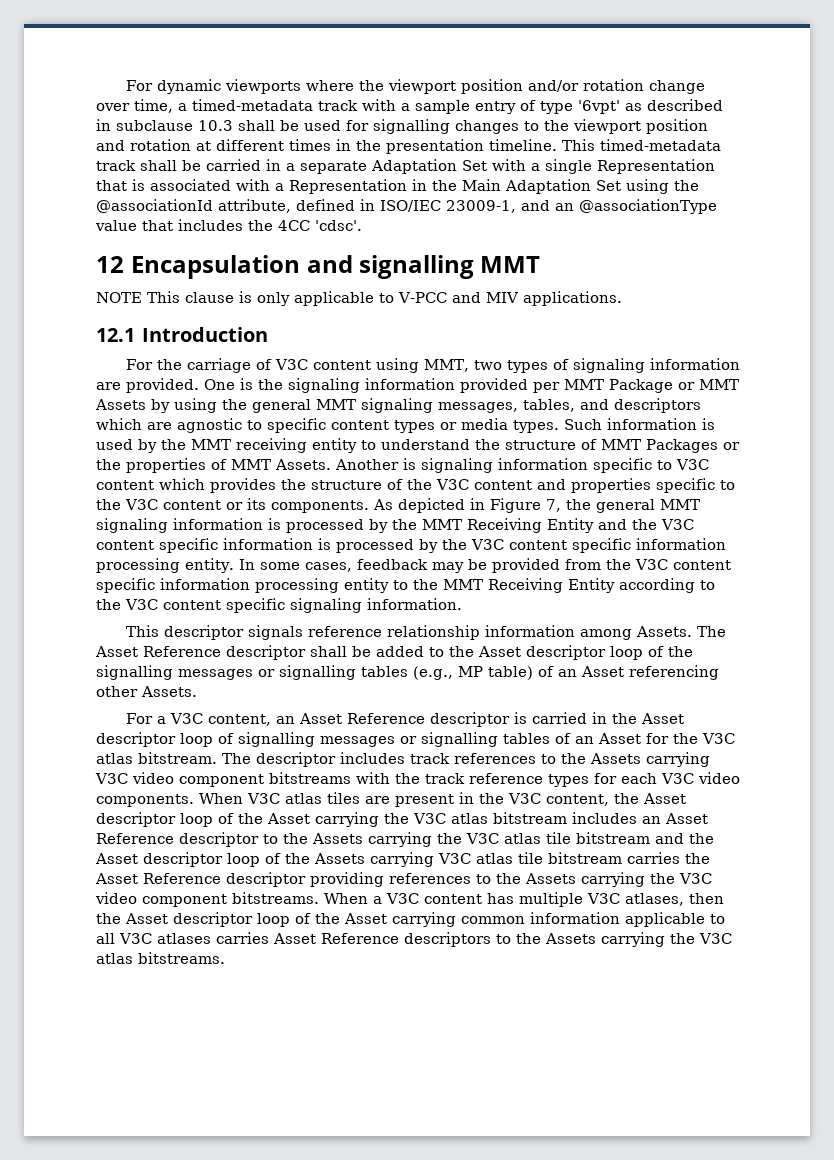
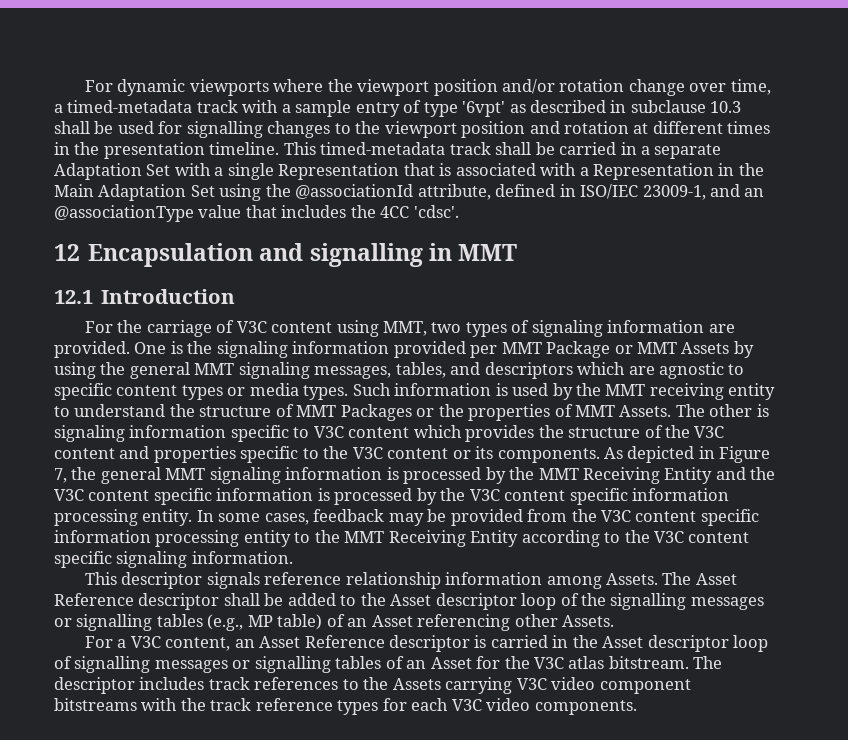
- 12 Encapsulation and signalling MMT
- NOTE This clause is only applicable to V-PCC and MIV applications.
+ 12 Encapsulation and signalling in MMT
- Another is signaling information specific to V3C content which provides the structure of the V3C content and properties specific to the V3C content or its components.
+ The other is signaling information specific to V3C content which provides the structure of the V3C content and properties specific to the V3C content or its components.
- When V3C atlas tiles are present in the V3C content, the Asset descriptor loop of the Asset carrying the V3C atlas bitstream includes an Asset Reference descriptor to the Assets carrying the V3C atlas tile bitstream and the Asset descriptor loop of the Assets carrying V3C atlas tile bitstream carries the Asset Reference descriptor providing references to the Assets carrying the V3C video component bitstreams. When a V3C content has multiple V3C atlases, then the Asset descriptor loop of the Asset carrying common information applicable to all V3C atlases carries Asset Reference descriptors to the Assets carrying the V3C atlas bitstreams.

